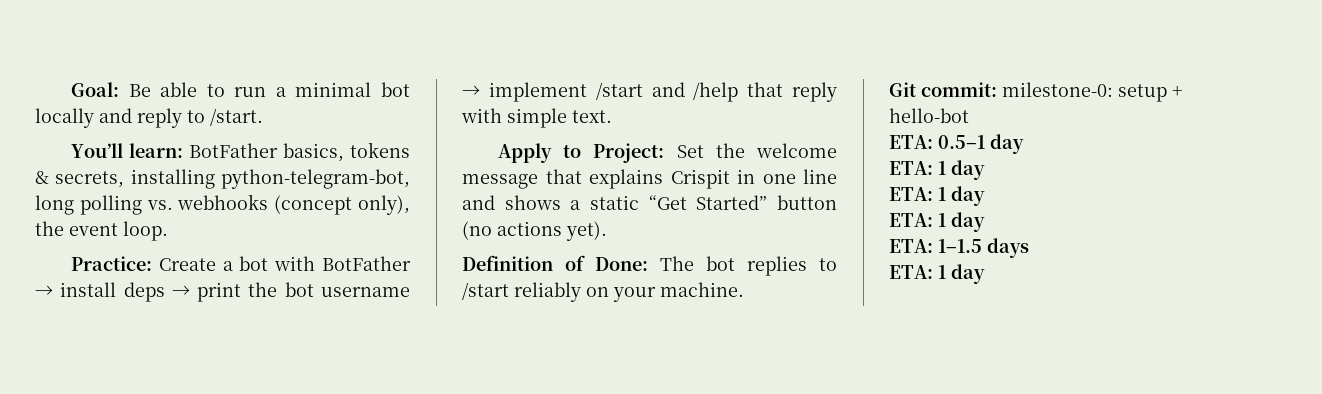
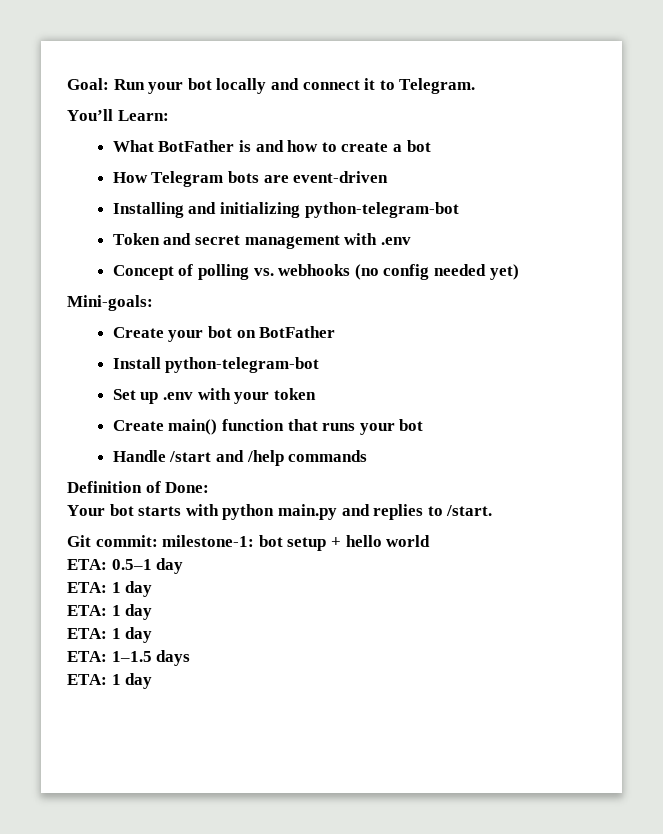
- Goal: Be able to run a minimal bot locally and reply to /start.
- You’ll learn: BotFather basics, tokens & secrets, installing python-telegram-bot, long polling vs. webhooks (concept only), the event loop.
- Practice: Create a bot with BotFather → install deps → print the bot username → implement /start and /help that reply with simple text.
- Apply to Project: Set the welcome message that explains Crispit in one line and shows a static “Get Started” button (no actions yet).
- Definition of Done: The bot replies to /start reliably on your machine.
- Git commit: milestone-0: setup + hello-bot
+ Goal: Run your bot locally and connect it to Telegram.
+ You’ll Learn:
+ What BotFather is and how to create a bot
+ How Telegram bots are event-driven
+ Installing and initializing python-telegram-bot
+ Token and secret management with .env
+ Concept of polling vs. webhooks (no config needed yet)
+ Mini-goals:
+ Create your bot on BotFather
+ Install python-telegram-bot
+ Set up .env with your token
+ Create main() function that runs your bot
+ Handle /start and /help commands
+ Definition of Done:
+ Your bot starts with python main.py and replies to /start.
+ Git commit: milestone-1: bot setup + hello world

